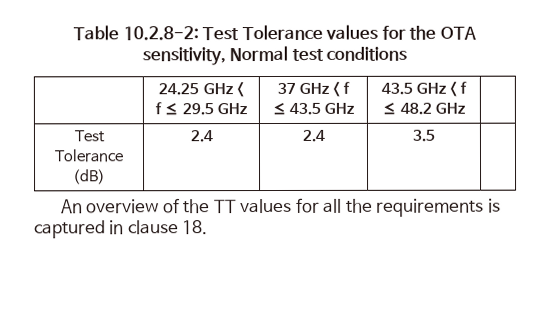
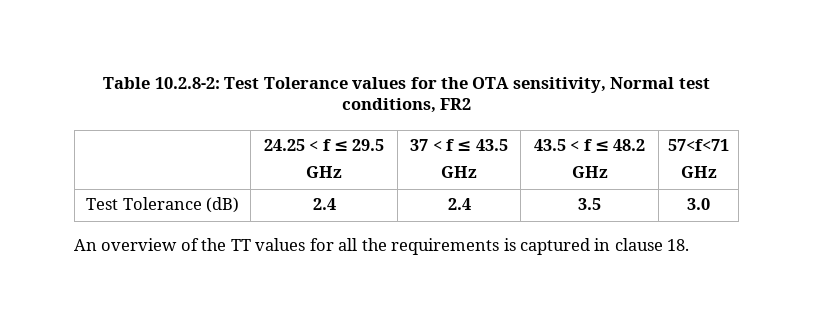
- Table 10.2.8-2: Test Tolerance values for the OTA sensitivity, Normal test conditions
+ Table 10.2.8-2: Test Tolerance values for the OTA sensitivity, Normal test conditions, FR2
- | 24.25 GHz < f ≤ 29.5 GHz | 37 GHz < f ≤ 43.5 GHz | 43.5 GHz < f ≤ 48.2 GHz |
+ | 24.25 < f ≤ 29.5
+ GHz | 37 < f ≤ 43.5
+ GHz | 43.5 < f ≤ 48.2
+ GHz | 57<f<71
+ GHz
- Test Tolerance (dB) | 2.4 | 2.4 | 3.5 |
+ Test Tolerance (dB) | 2.4 | 2.4 | 3.5 | 3.0

